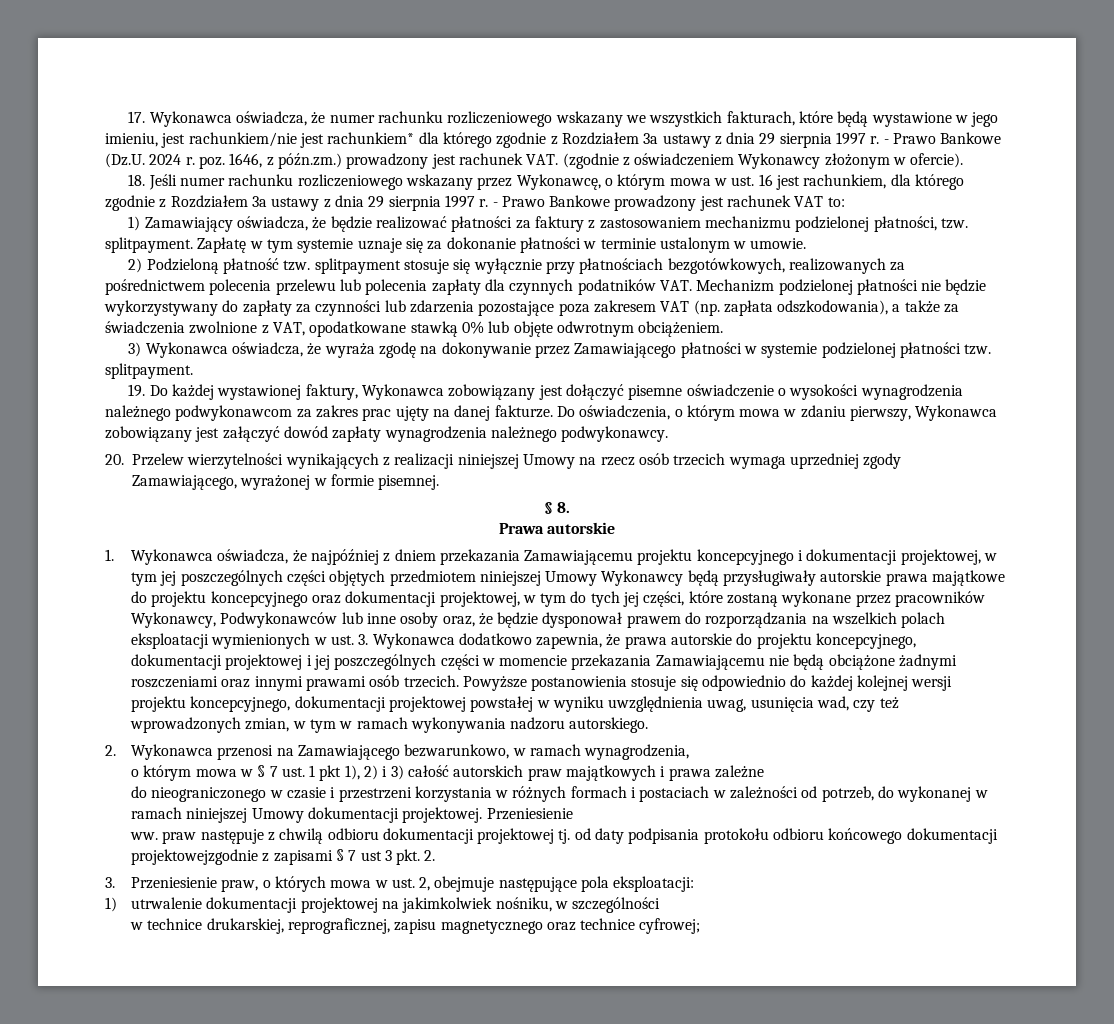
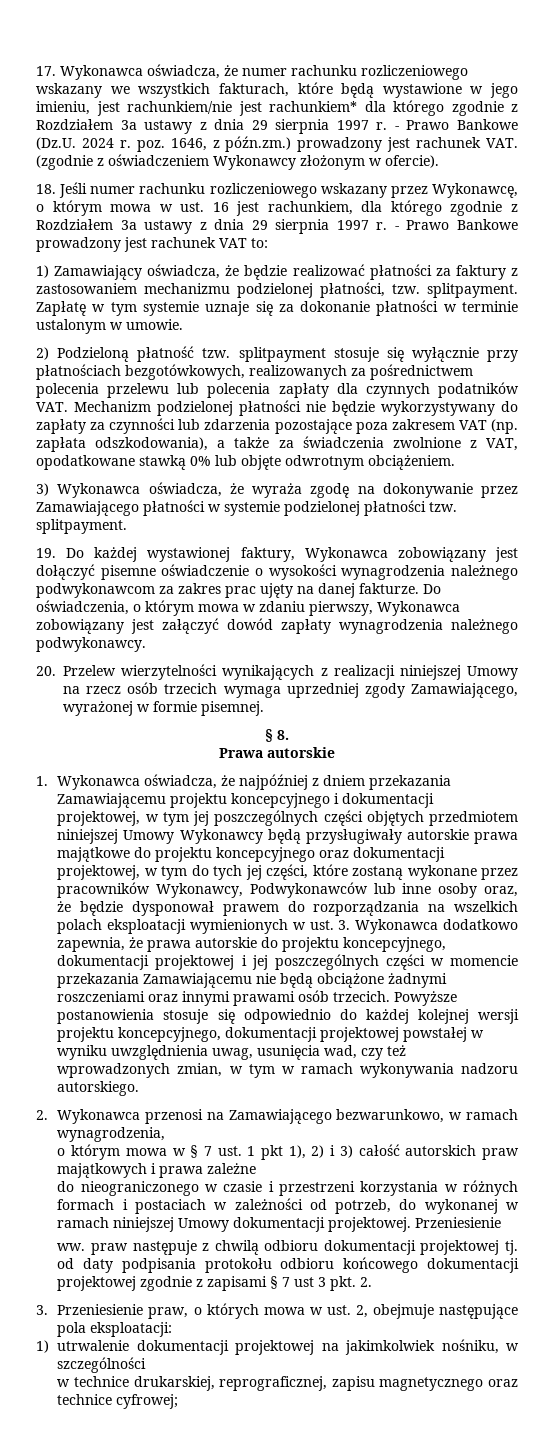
- ww. praw następuje z chwilą odbioru dokumentacji projektowej tj. od daty podpisania protokołu odbioru końcowego dokumentacji projektowejzgodnie z zapisami § 7 ust 3 pkt. 2.
+ ww. praw następuje z chwilą odbioru dokumentacji projektowej tj. od daty podpisania protokołu odbioru końcowego dokumentacji projektowej zgodnie z zapisami § 7 ust 3 pkt. 2.

